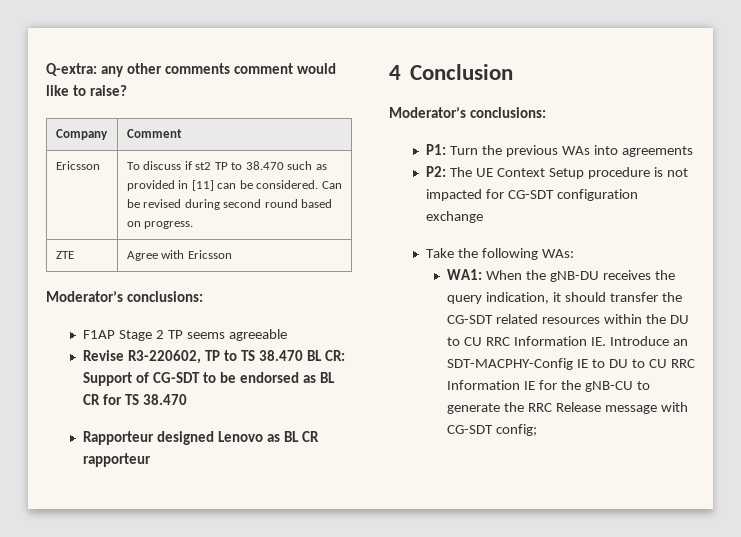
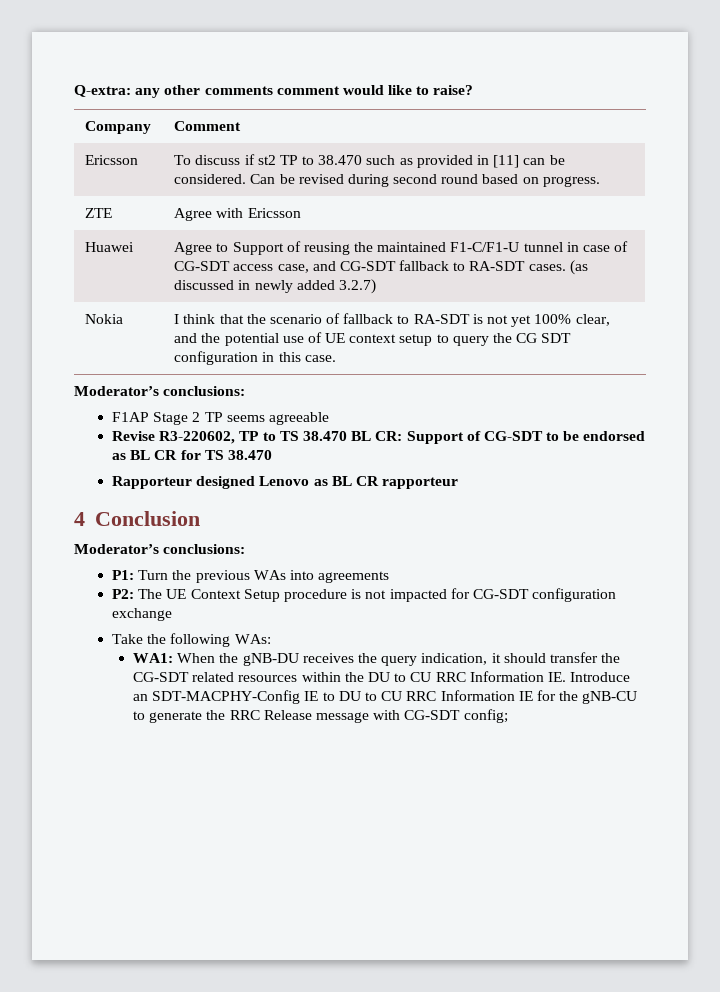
+ Huawei | Agree to Support of reusing the maintained F1-C/F1-U tunnel in case of CG-SDT access case, and CG-SDT fallback to RA-SDT cases. (as discussed in newly added 3.2.7)
+ Nokia | I think that the scenario of fallback to RA-SDT is not yet 100% clear, and the potential use of UE context setup to query the CG SDT configuration in this case.

